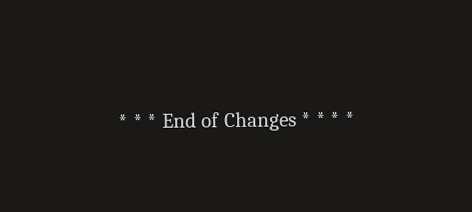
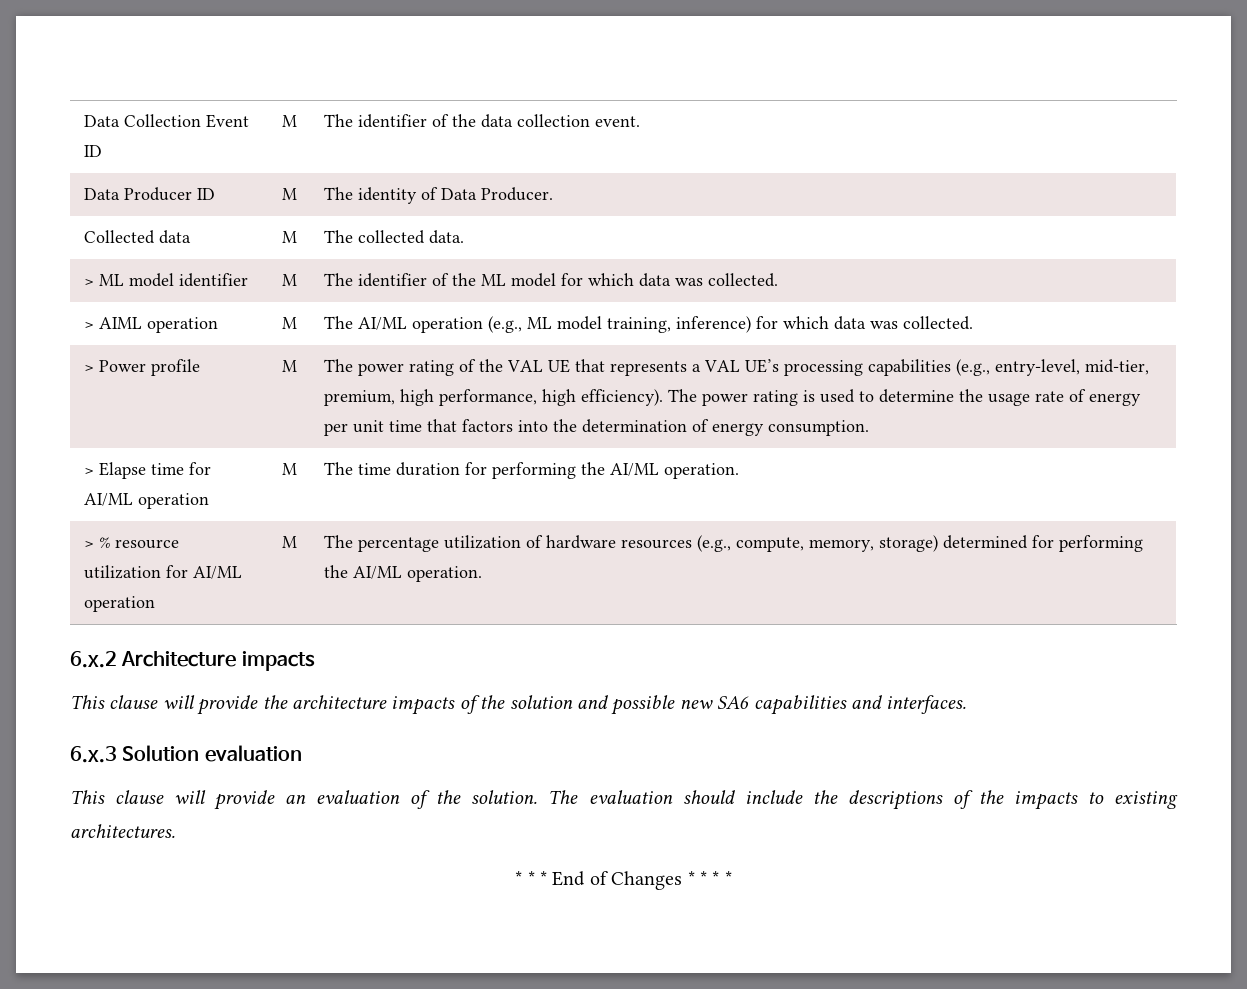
+ Data Collection Event ID | M | The identifier of the data collection event.
+ Data Producer ID | M | The identity of Data Producer.
+ Collected data | M | The collected data.
+ > ML model identifier | M | The identifier of the ML model for which data was collected.
+ > AIML operation | M | The AI/ML operation (e.g., ML model training, inference) for which data was collected.
+ > Power profile | M | The power rating of the VAL UE that represents a VAL UE’s processing capabilities (e.g., entry-level, mid-tier, premium, high performance, high efficiency). The power rating is used to determine the usage rate of energy per unit time that factors into the determination of energy consumption.
+ > Elapse time for AI/ML operation | M | The time duration for performing the AI/ML operation.
+ > % resource utilization for AI/ML operation | M | The percentage utilization of hardware resources (e.g., compute, memory, storage) determined for performing the AI/ML operation.
+ 6.x.2 Architecture impacts
+ This clause will provide the architecture impacts of the solution and possible new SA6 capabilities and interfaces.
+ 6.x.3 Solution evaluation
+ This clause will provide an evaluation of the solution. The evaluation should include the descriptions of the impacts to existing architectures.

